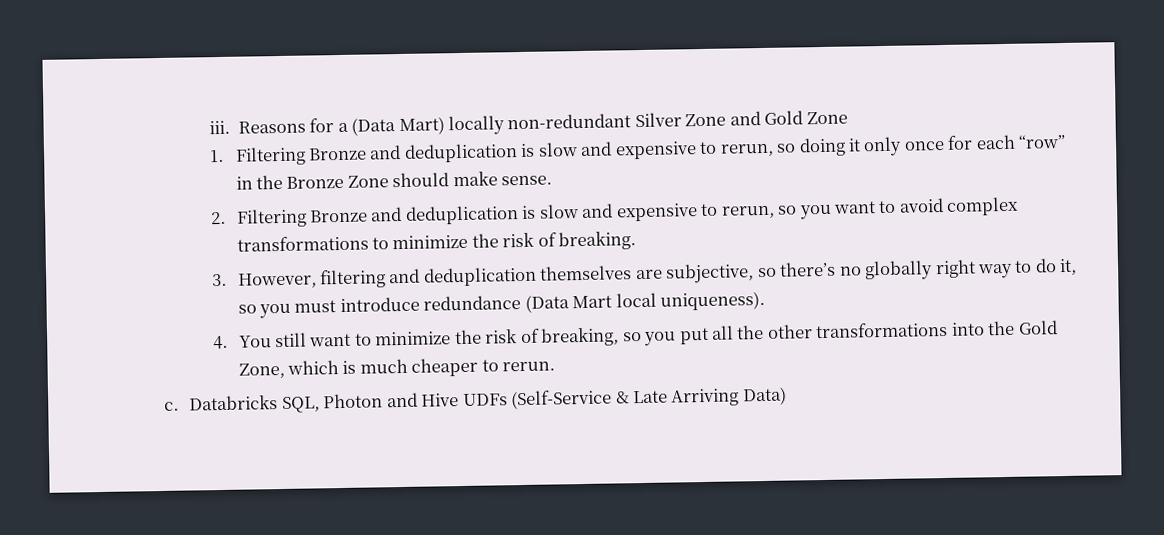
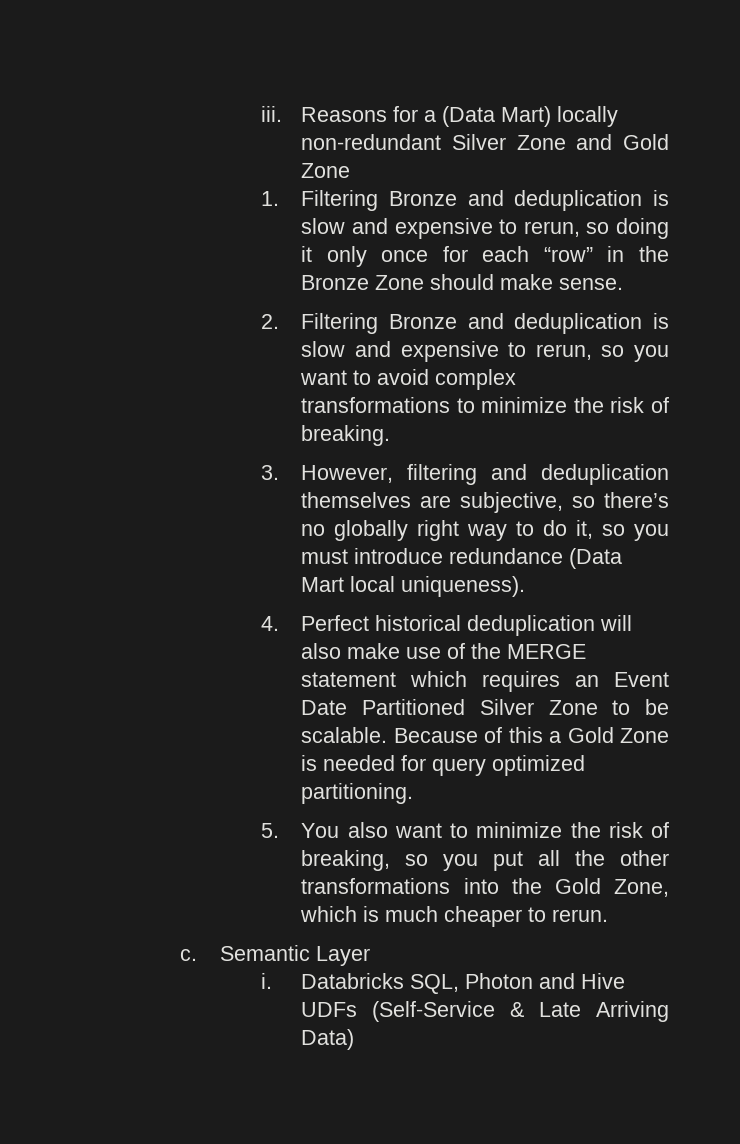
- 4. You still want to minimize the risk of breaking, so you put all the other transformations into the Gold Zone, which is much cheaper to rerun.
+ 4. Perfect historical deduplication will also make use of the MERGE statement which requires an Event Date Partitioned Silver Zone to be scalable. Because of this a Gold Zone is needed for query optimized partitioning.
+ 5. You also want to minimize the risk of breaking, so you put all the other transformations into the Gold Zone, which is much cheaper to rerun.
+ Semantic Layer
+ i.

